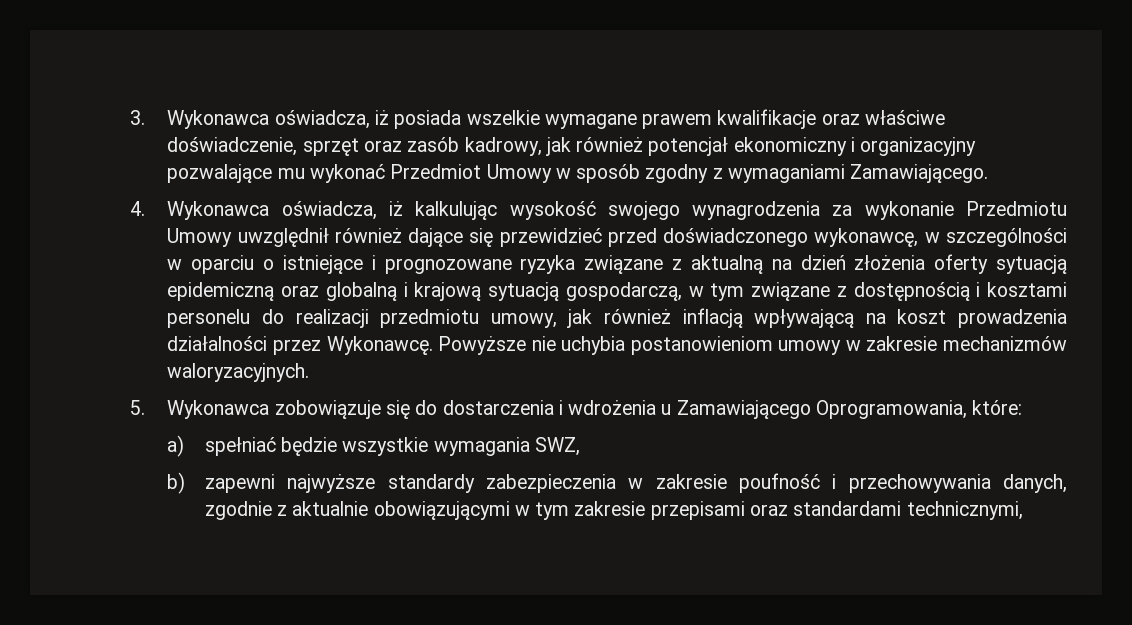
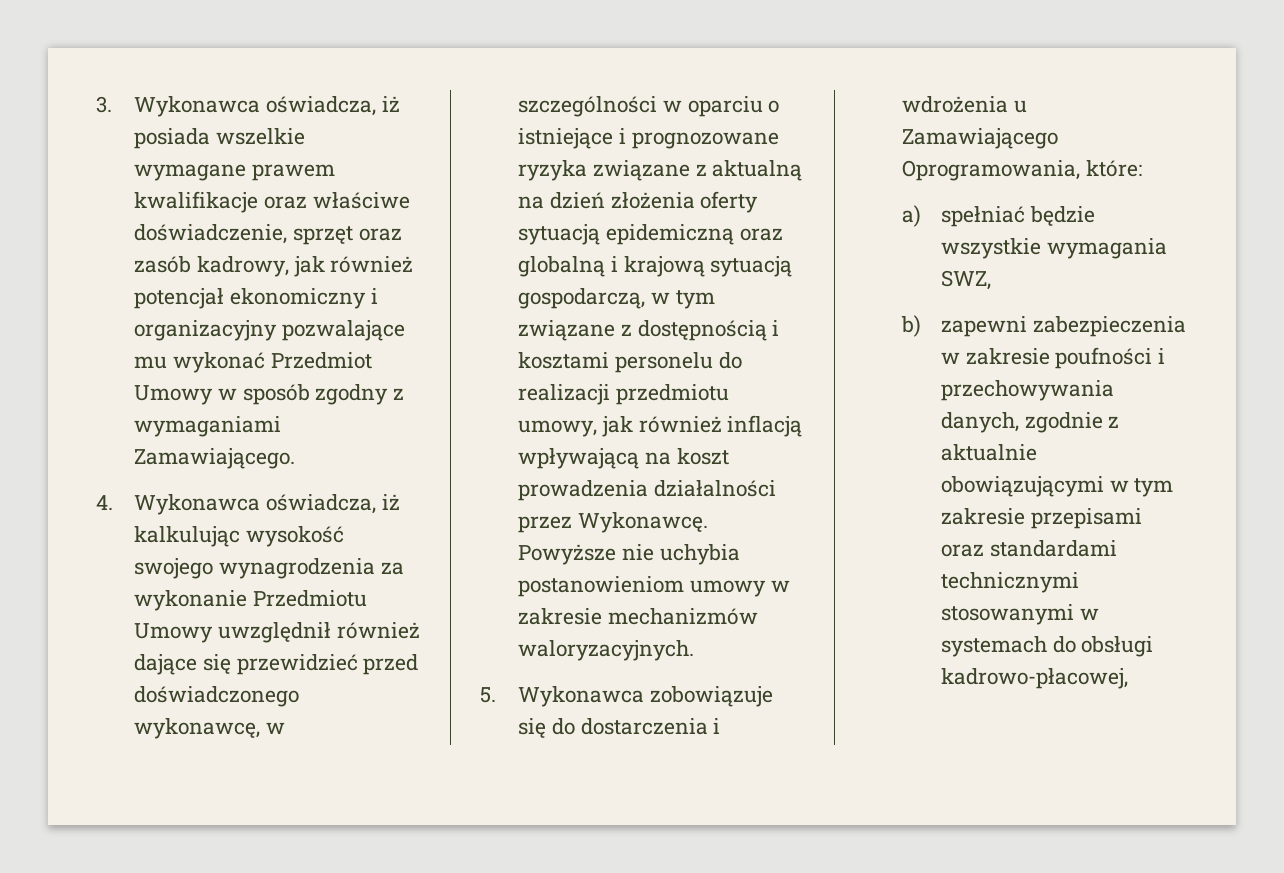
- b) zapewni najwyższe standardy zabezpieczenia w zakresie poufność i przechowywania danych, zgodnie z aktualnie obowiązującymi w tym zakresie przepisami oraz standardami technicznymi,
+ b) zapewni zabezpieczenia w zakresie poufności i przechowywania danych, zgodnie z aktualnie obowiązującymi w tym zakresie przepisami oraz standardami technicznymi stosowanymi w systemach do obsługi kadrowo-płacowej,

